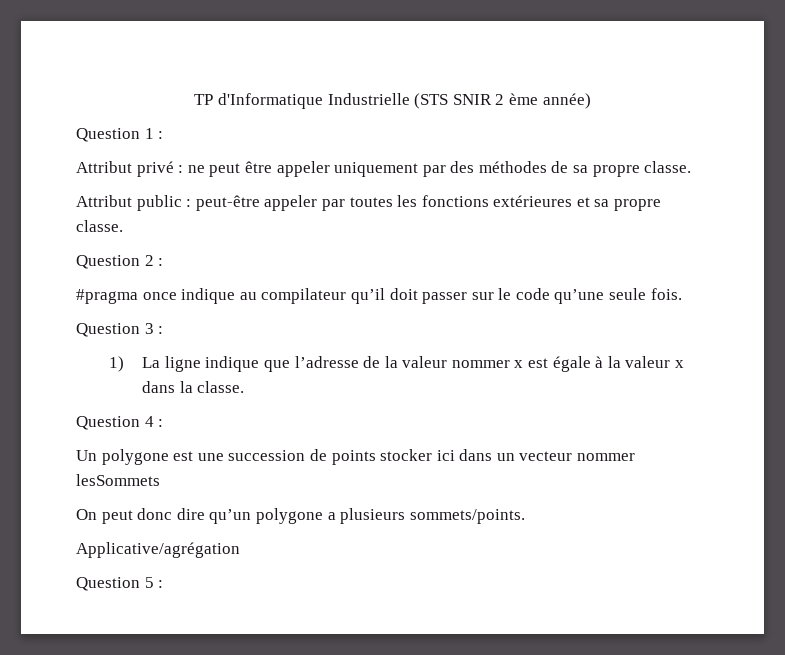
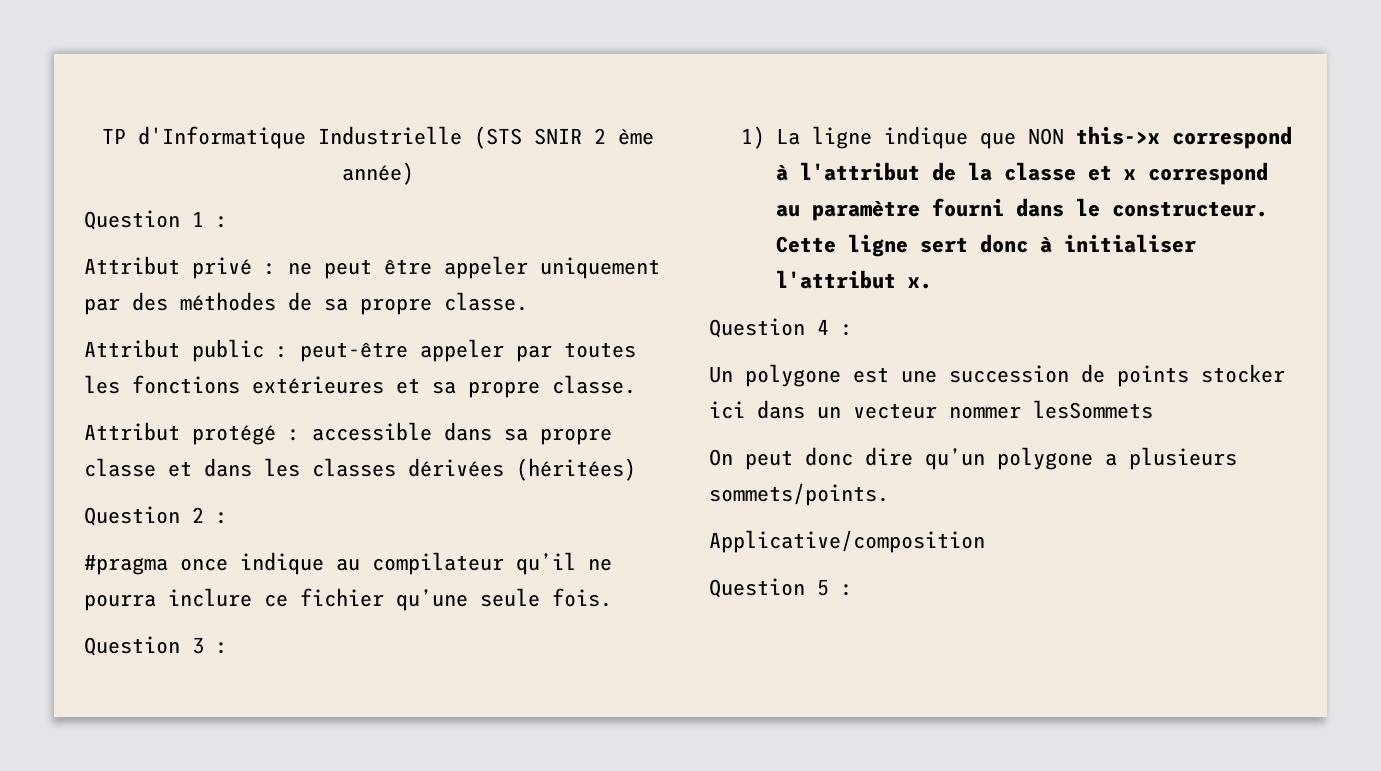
+ Attribut protégé : accessible dans sa propre classe et dans les classes dérivées (héritées)
- #pragma once indique au compilateur qu’il doit passer sur le code qu’une seule fois.
+ #pragma once indique au compilateur qu’il ne pourra inclure ce fichier qu’une seule fois.
- 1) La ligne indique que l’adresse de la valeur nommer x est égale à la valeur x dans la classe.
+ 1) La ligne indique que NON this->x correspond à l'attribut de la classe et x correspond au paramètre fourni dans le constructeur. Cette ligne sert donc à initialiser l'attribut x.
- Applicative/agrégation
+ Applicative/composition

